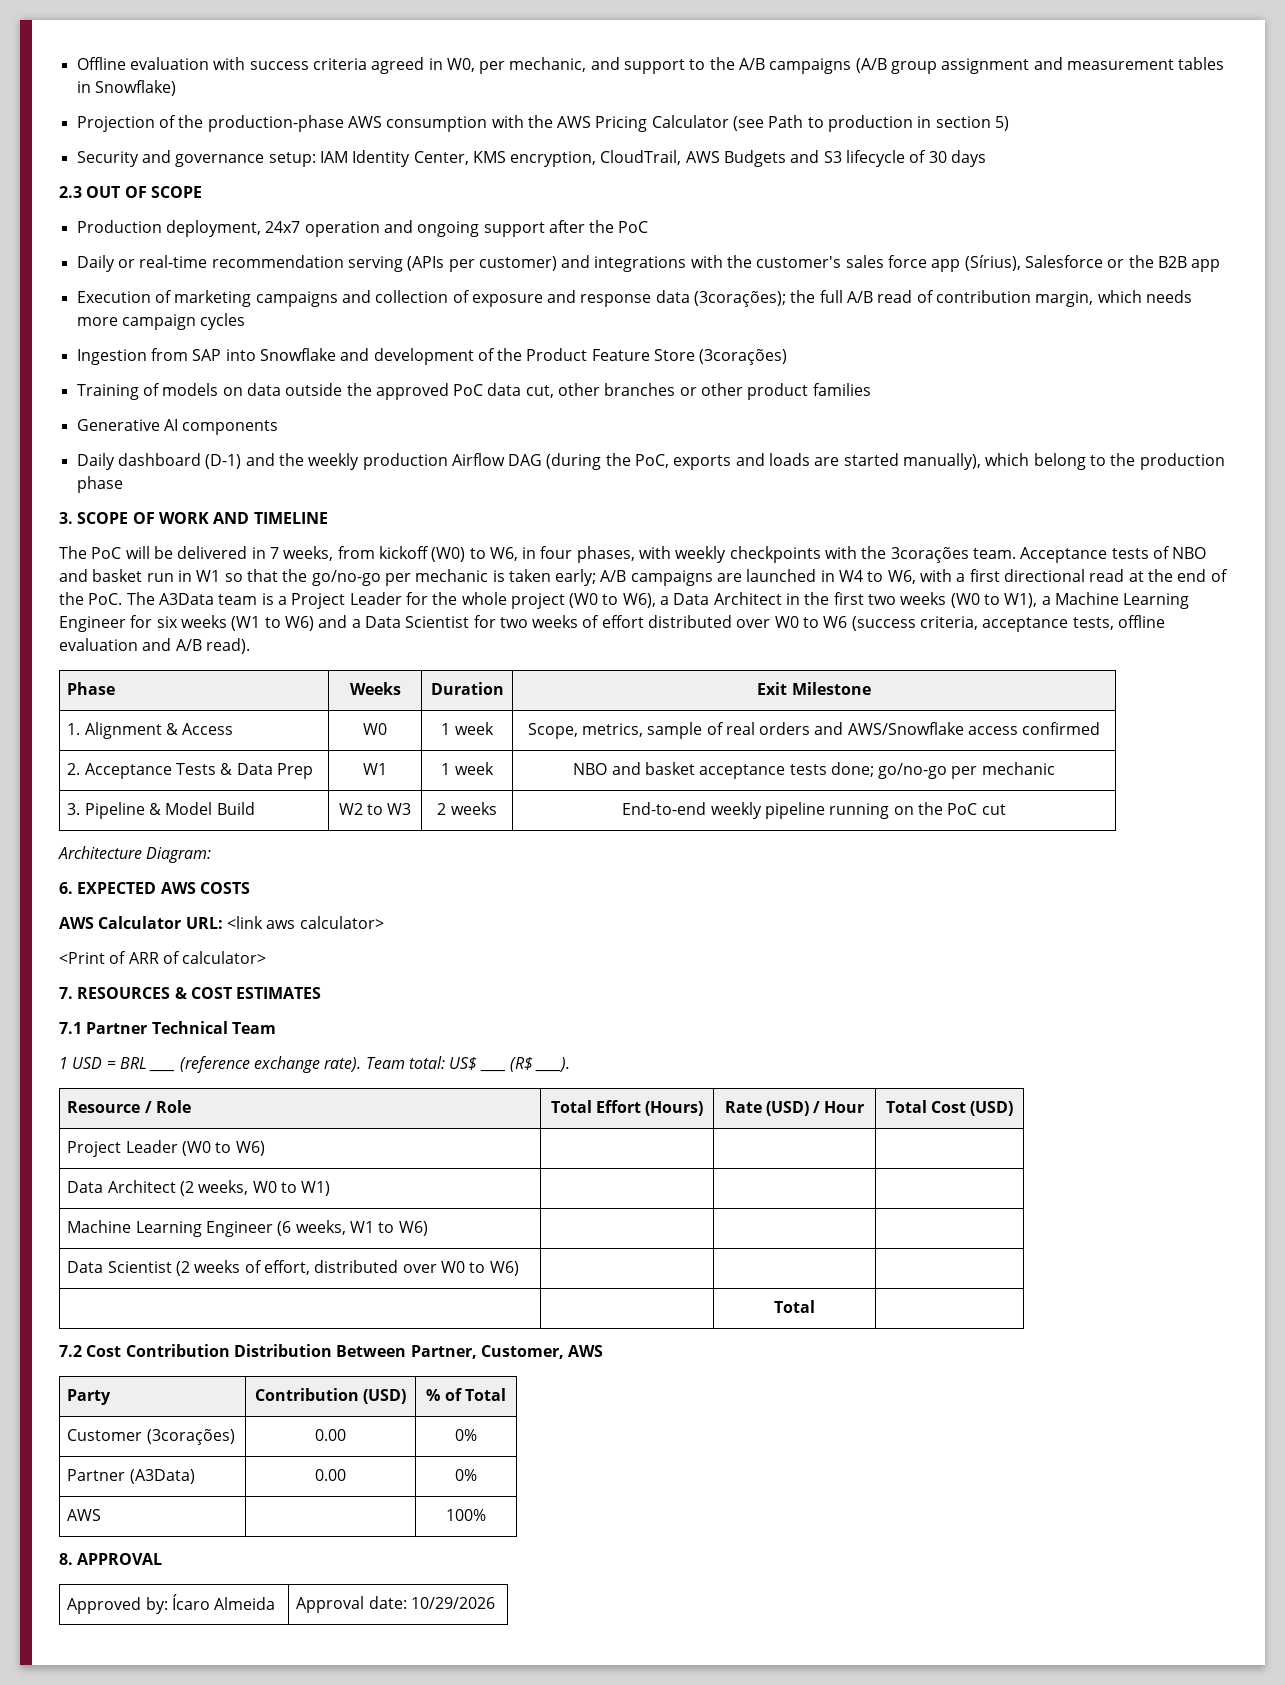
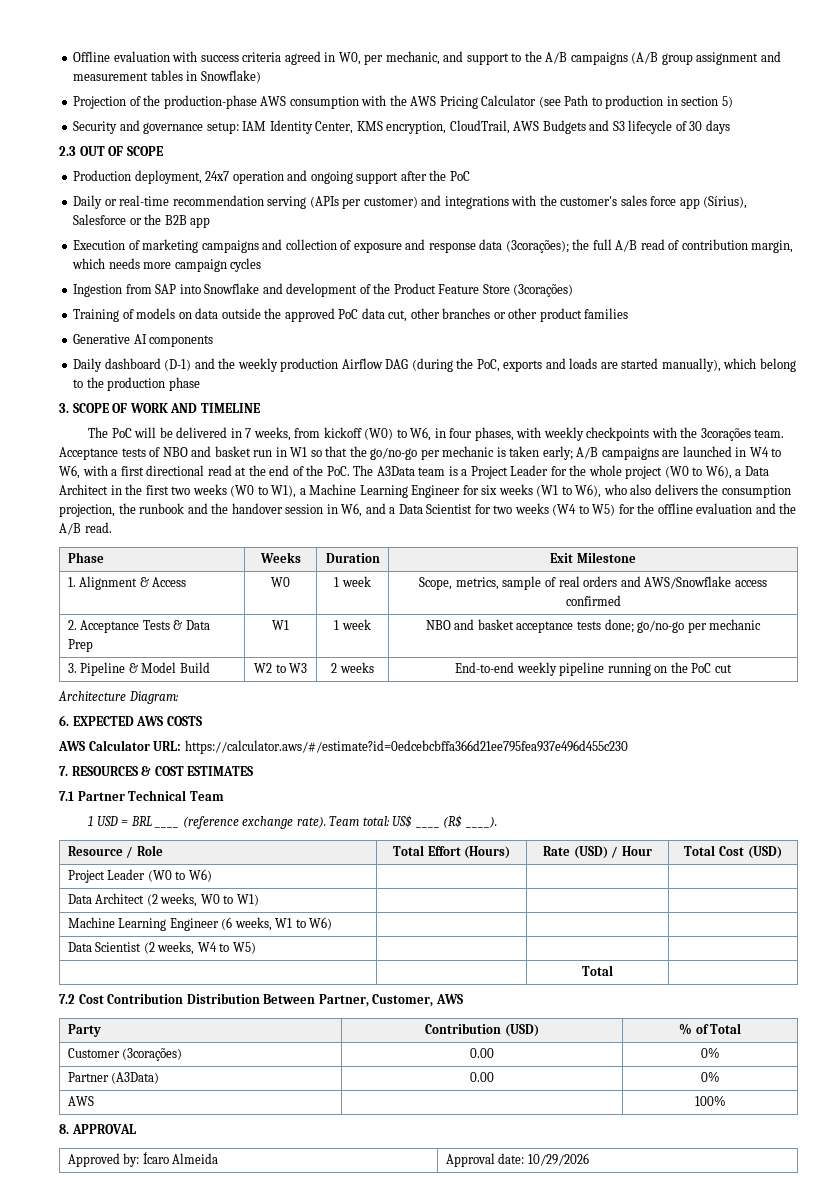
- A/B campaigns are launched in W4 to W6, with a first directional read at the end of the PoC. The A3Data team is a Project Leader for the whole project (W0 to W6), a Data Architect in the first two weeks (W0 to W1), a Machine Learning Engineer for six weeks (W1 to W6) and a Data Scientist for two weeks of effort distributed over W0 to W6 (success criteria, acceptance tests, offline evaluation and A/B read).
+ A/B campaigns are launched in W4 to W6, with a first directional read at the end of the PoC. The A3Data team is a Project Leader for the whole project (W0 to W6), a Data Architect in the first two weeks (W0 to W1), a Machine Learning Engineer for six weeks (W1 to W6), who also delivers the consumption projection, the runbook and the handover session in W6, and a Data Scientist for two weeks (W4 to W5) for the offline evaluation and the A/B read.
- AWS Calculator URL: <link aws calculator>
- <Print of ARR of calculator>
+ AWS Calculator URL: https://calculator.aws/#/estimate?id=0edcebcbffa366d21ee795fea937e496d455c230
- Data Scientist (2 weeks of effort, distributed over W0 to W6) | | |
+ Data Scientist (2 weeks, W4 to W5) | | |

